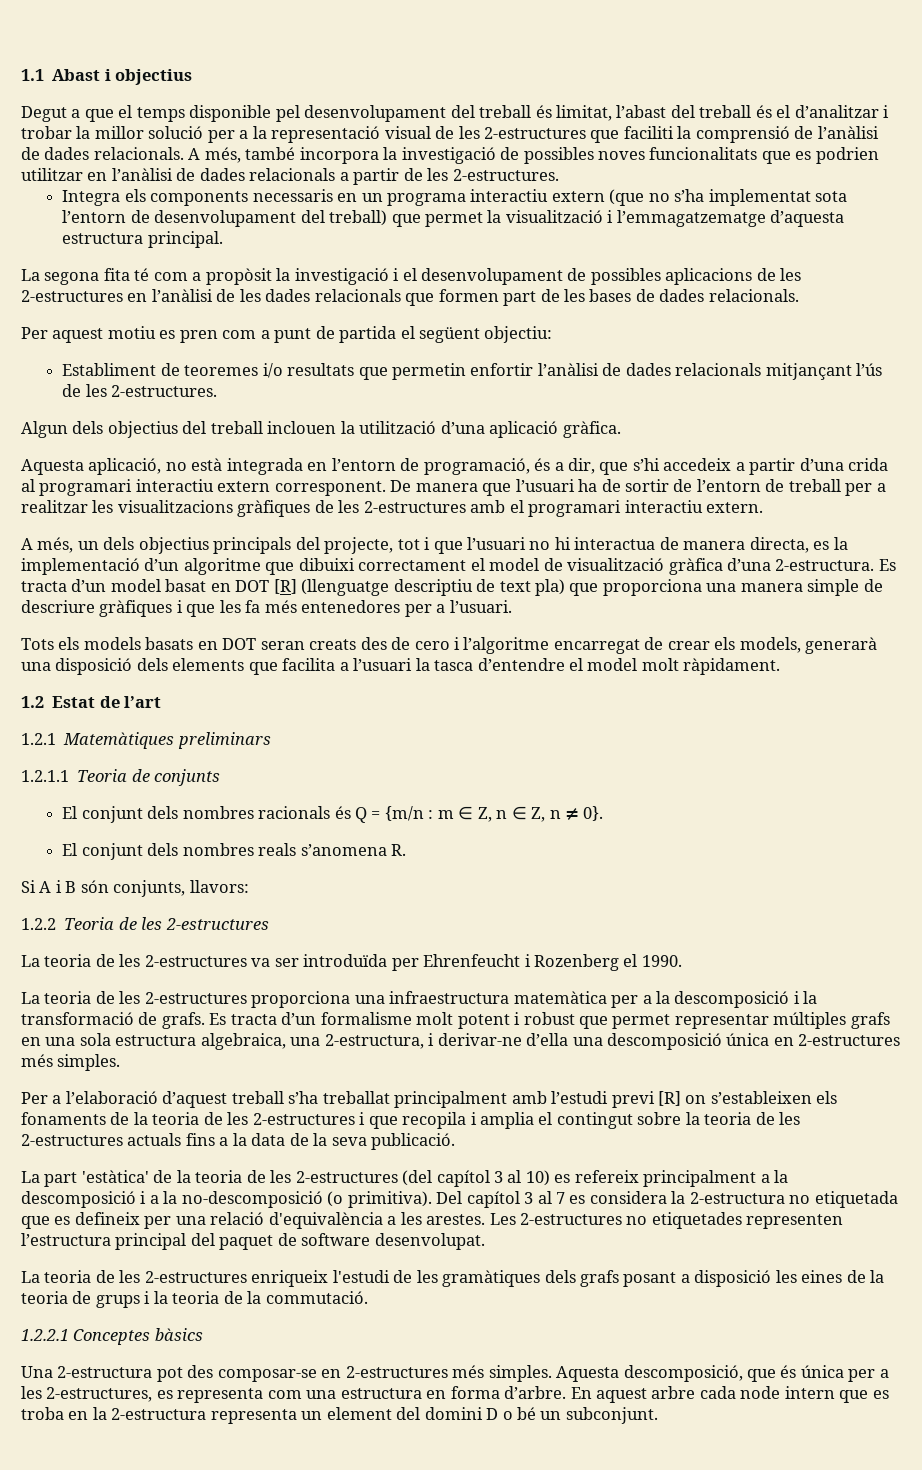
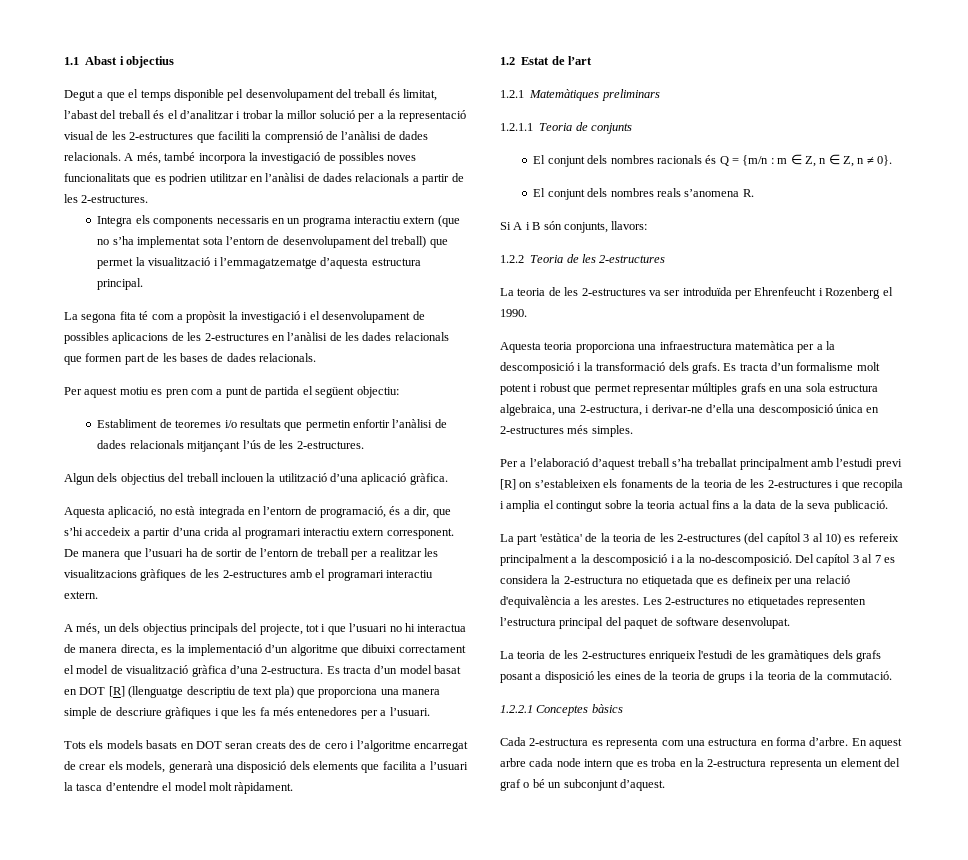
- La teoria de les 2-estructures proporciona una infraestructura matemàtica per a la descomposició i la transformació de grafs.
+ Aquesta teoria proporciona una infraestructura matemàtica per a la descomposició i la transformació dels grafs.
- Per a l’elaboració d’aquest treball s’ha treballat principalment amb l’estudi previ [R] on s’estableixen els fonaments de la teoria de les 2-estructures i que recopila i amplia el contingut sobre la teoria de les 2-estructures actuals fins a la data de la seva publicació.
+ Per a l’elaboració d’aquest treball s’ha treballat principalment amb l’estudi previ [R] on s’estableixen els fonaments de la teoria de les 2-estructures i que recopila i amplia el contingut sobre la teoria actual fins a la data de la seva publicació.
- La part 'estàtica' de la teoria de les 2-estructures (del capítol 3 al 10) es refereix principalment a la descomposició i a la no-descomposició (o primitiva).
+ La part 'estàtica' de la teoria de les 2-estructures (del capítol 3 al 10) es refereix principalment a la descomposició i a la no-descomposició.
- Una 2-estructura pot des composar-se en 2-estructures més simples. Aquesta descomposició, que és única per a les 2-estructures, es representa com una estructura en forma d’arbre.
+ Cada 2-estructura es representa com una estructura en forma d’arbre.
- En aquest arbre cada node intern que es troba en la 2-estructura representa un element del domini D o bé un subconjunt.
+ En aquest arbre cada node intern que es troba en la 2-estructura representa un element del graf o bé un subconjunt d’aquest.

